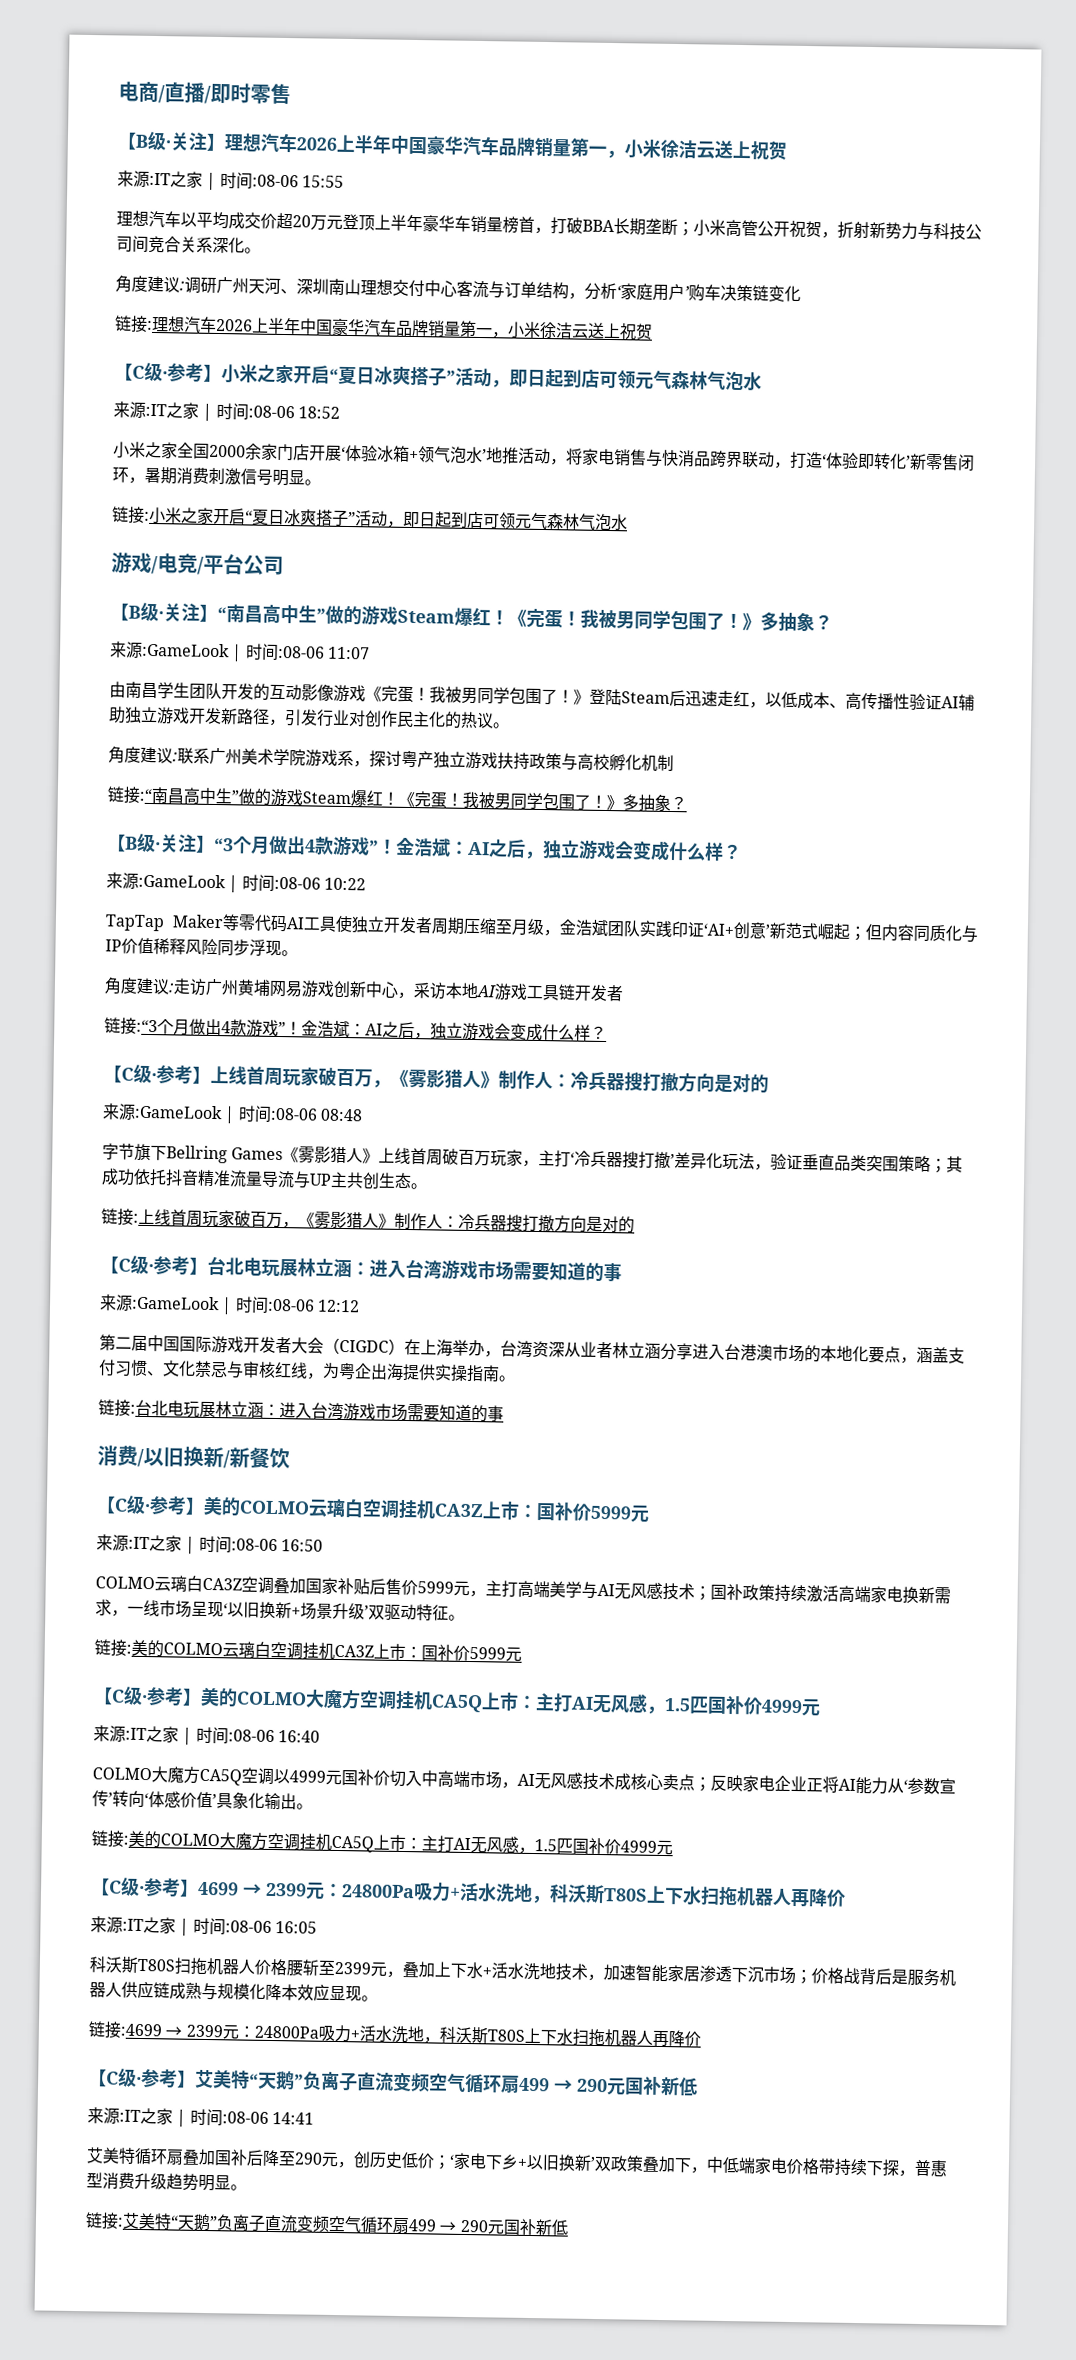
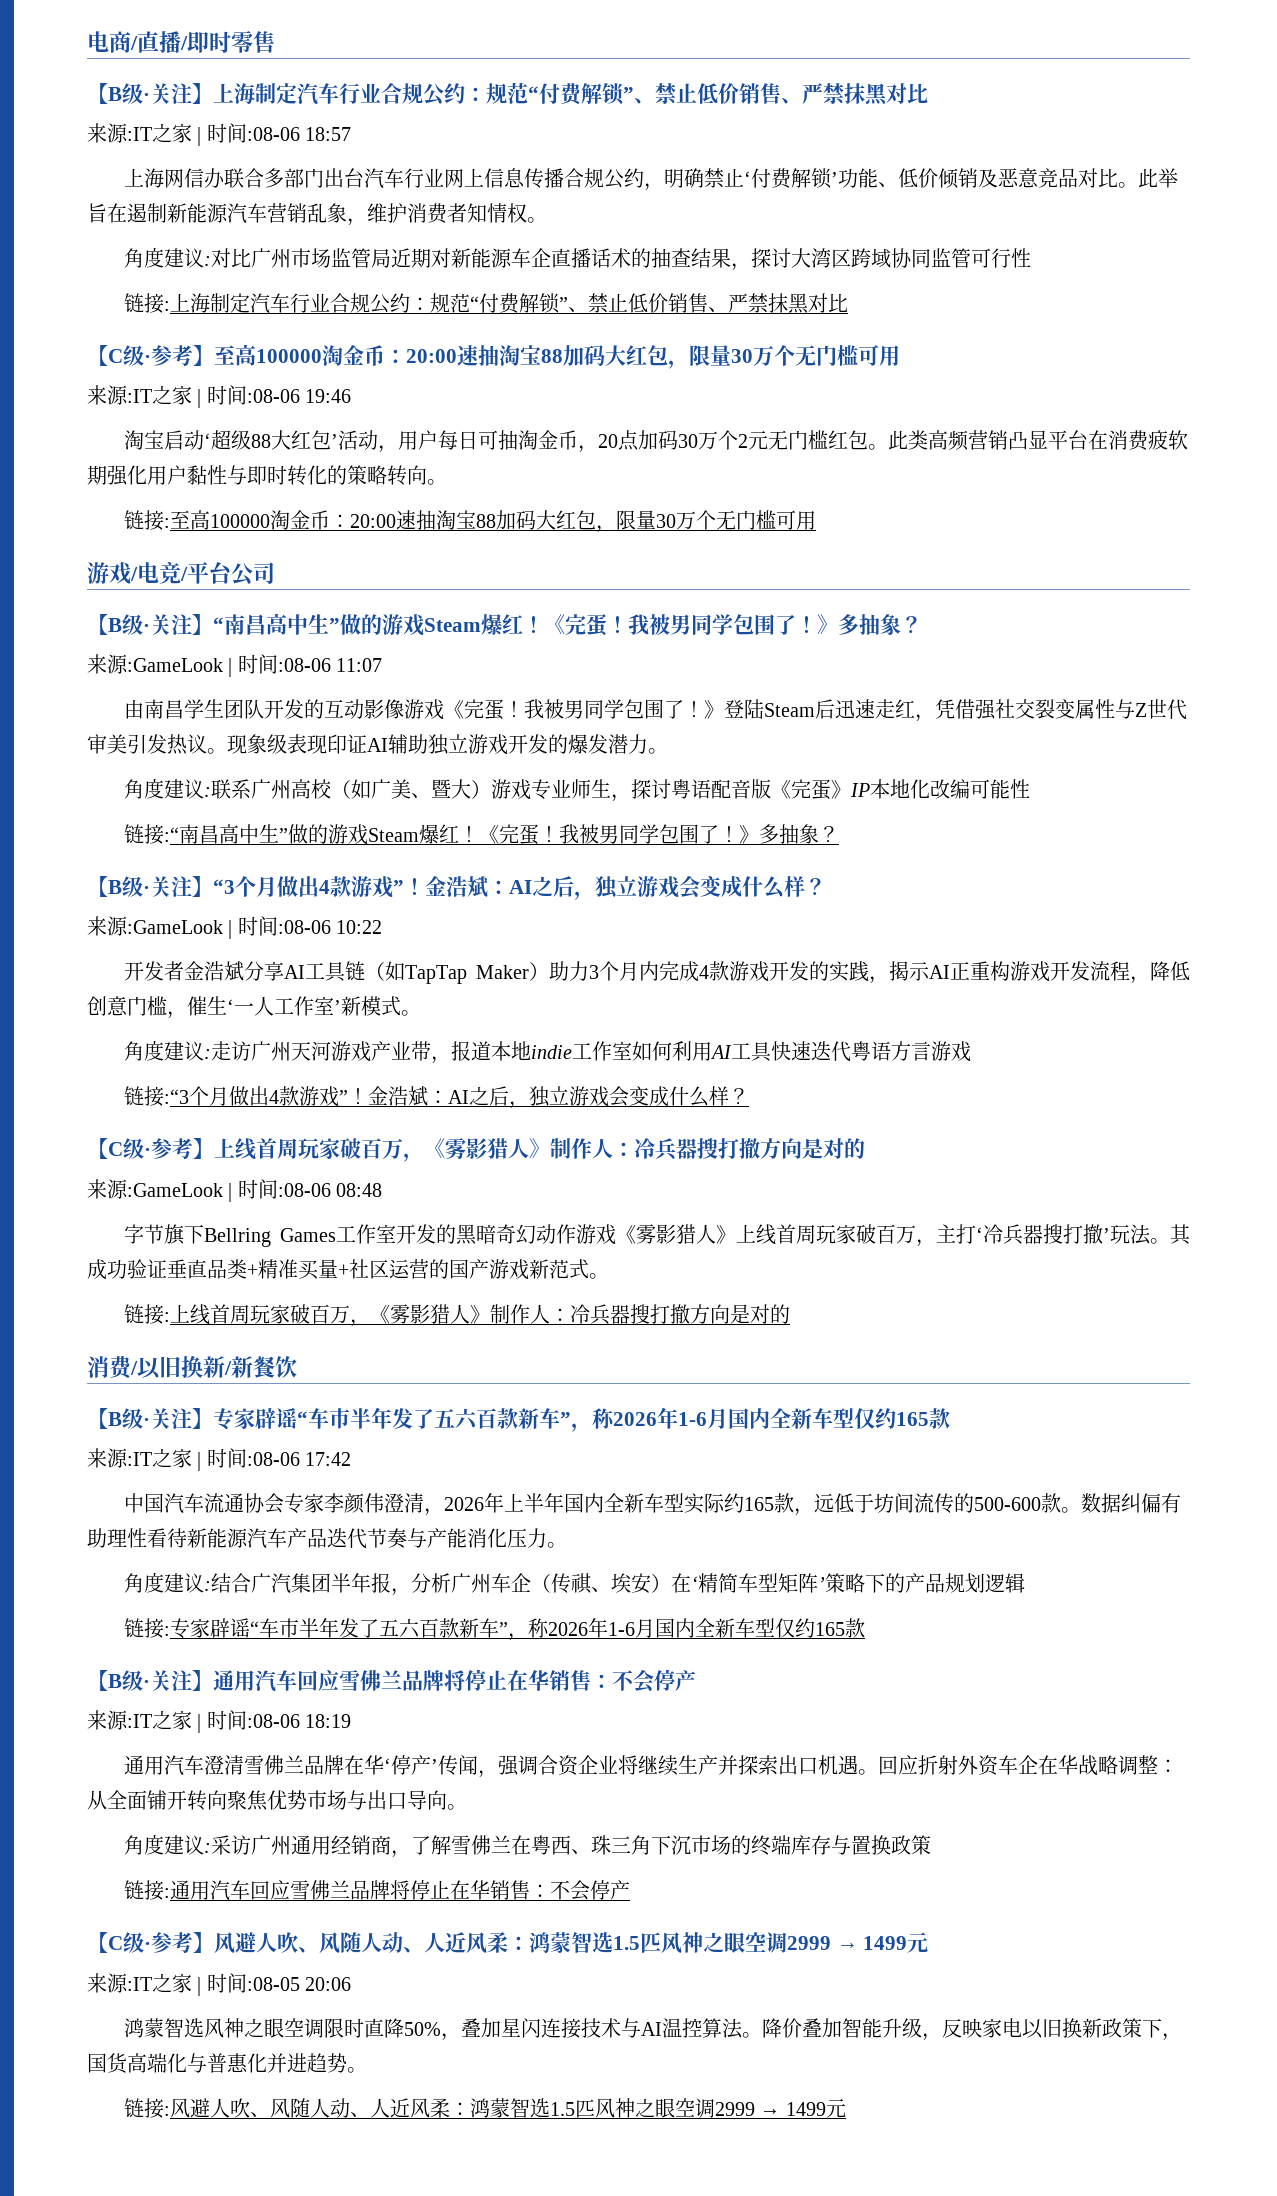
- 【B级·关注】理想汽车2026上半年中国豪华汽车品牌销量第一，小米徐洁云送上祝贺
- 来源:IT之家 | 时间:08-06 15:55
- 理想汽车以平均成交价超20万元登顶上半年豪华车销量榜首，打破BBA长期垄断；小米高管公开祝贺，折射新势力与科技公司间竞合关系深化。
- 角度建议:调研广州天河、深圳南山理想交付中心客流与订单结构，分析‘家庭用户’购车决策链变化
- 链接:理想汽车2026上半年中国豪华汽车品牌销量第一，小米徐洁云送上祝贺
- 【C级·参考】小米之家开启“夏日冰爽搭子”活动，即日起到店可领元气森林气泡水
- 来源:IT之家 | 时间:08-06 18:52
- 小米之家全国2000余家门店开展‘体验冰箱+领气泡水’地推活动，将家电销售与快消品跨界联动，打造‘体验即转化’新零售闭环，暑期消费刺激信号明显。
- 链接:小米之家开启“夏日冰爽搭子”活动，即日起到店可领元气森林气泡水
+ 【B级·关注】上海制定汽车行业合规公约：规范“付费解锁”、禁止低价销售、严禁抹黑对比
+ 来源:IT之家 | 时间:08-06 18:57
+ 上海网信办联合多部门出台汽车行业网上信息传播合规公约，明确禁止‘付费解锁’功能、低价倾销及恶意竞品对比。此举旨在遏制新能源汽车营销乱象，维护消费者知情权。
+ 角度建议:对比广州市场监管局近期对新能源车企直播话术的抽查结果，探讨大湾区跨域协同监管可行性
+ 链接:上海制定汽车行业合规公约：规范“付费解锁”、禁止低价销售、严禁抹黑对比
+ 【C级·参考】至高100000淘金币：20:00速抽淘宝88加码大红包，限量30万个无门槛可用
+ 来源:IT之家 | 时间:08-06 19:46
+ 淘宝启动‘超级88大红包’活动，用户每日可抽淘金币，20点加码30万个2元无门槛红包。此类高频营销凸显平台在消费疲软期强化用户黏性与即时转化的策略转向。
+ 链接:至高100000淘金币：20:00速抽淘宝88加码大红包，限量30万个无门槛可用
- 》登陆Steam后迅速走红，以低成本、高传播性验证AI辅助独立游戏开发新路径，引发行业对创作民主化的热议。
+ 》登陆Steam后迅速走红，凭借强社交裂变属性与Z世代审美引发热议。现象级表现印证AI辅助独立游戏开发的爆发潜力。
- 角度建议:联系广州美术学院游戏系，探讨粤产独立游戏扶持政策与高校孵化机制
+ 角度建议:联系广州高校（如广美、暨大）游戏专业师生，探讨粤语配音版《完蛋》IP本地化改编可能性
- TapTap Maker等零代码AI工具使独立开发者周期压缩至月级，金浩斌团队实践印证‘AI+创意’新范式崛起；但内容同质化与IP价值稀释风险同步浮现。
+ 开发者金浩斌分享AI工具链（如TapTap Maker）助力3个月内完成4款游戏开发的实践，揭示AI正重构游戏开发流程，降低创意门槛，催生‘一人工作室’新模式。
- 角度建议:走访广州黄埔网易游戏创新中心，采访本地AI游戏工具链开发者
+ 角度建议:走访广州天河游戏产业带，报道本地indie工作室如何利用AI工具快速迭代粤语方言游戏
- 字节旗下Bellring Games《雾影猎人》上线首周破百万玩家，主打‘冷兵器搜打撤’差异化玩法，验证垂直品类突围策略；其成功依托抖音精准流量导流与UP主共创生态。
+ 字节旗下Bellring Games工作室开发的黑暗奇幻动作游戏《雾影猎人》上线首周玩家破百万，主打‘冷兵器搜打撤’玩法。其成功验证垂直品类+精准买量+社区运营的国产游戏新范式。
- 【C级·参考】台北电玩展林立涵：进入台湾游戏市场需要知道的事
- 来源:GameLook | 时间:08-06 12:12
- 第二届中国国际游戏开发者大会（CIGDC）在上海举办，台湾资深从业者林立涵分享进入台港澳市场的本地化要点，涵盖支付习惯、文化禁忌与审核红线，为粤企出海提供实操指南。
- 链接:台北电玩展林立涵：进入台湾游戏市场需要知道的事
- 【C级·参考】美的COLMO云璃白空调挂机CA3Z上市：国补价5999元
- 来源:IT之家 | 时间:08-06 16:50
- COLMO云璃白CA3Z空调叠加国家补贴后售价5999元，主打高端美学与AI无风感技术；国补政策持续激活高端家电换新需求，一线市场呈现‘以旧换新+场景升级’双驱动特征。
- 链接:美的COLMO云璃白空调挂机CA3Z上市：国补价5999元
- 【C级·参考】美的COLMO大魔方空调挂机CA5Q上市：主打AI无风感，1.5匹国补价4999元
- 来源:IT之家 | 时间:08-06 16:40
- COLMO大魔方CA5Q空调以4999元国补价切入中高端市场，AI无风感技术成核心卖点；反映家电企业正将AI能力从‘参数宣传’转向‘体感价值’具象化输出。
- 链接:美的COLMO大魔方空调挂机CA5Q上市：主打AI无风感，1.5匹国补价4999元
- 【C级·参考】4699 → 2399元：24800Pa吸力+活水洗地，科沃斯T80S上下水扫拖机器人再降价
- 来源:IT之家 | 时间:08-06 16:05
- 科沃斯T80S扫拖机器人价格腰斩至2399元，叠加上下水+活水洗地技术，加速智能家居渗透下沉市场；价格战背后是服务机器人供应链成熟与规模化降本效应显现。
- 链接:4699 → 2399元：24800Pa吸力+活水洗地，科沃斯T80S上下水扫拖机器人再降价
- 【C级·参考】艾美特“天鹅”负离子直流变频空气循环扇499 → 290元国补新低
- 来源:IT之家 | 时间:08-06 14:41
- 艾美特循环扇叠加国补后降至290元，创历史低价；‘家电下乡+以旧换新’双政策叠加下，中低端家电价格带持续下探，普惠型消费升级趋势明显。
- 链接:艾美特“天鹅”负离子直流变频空气循环扇499 → 290元国补新低
+ 【B级·关注】专家辟谣“车市半年发了五六百款新车”，称2026年1-6月国内全新车型仅约165款
+ 来源:IT之家 | 时间:08-06 17:42
+ 中国汽车流通协会专家李颜伟澄清，2026年上半年国内全新车型实际约165款，远低于坊间流传的500-600款。数据纠偏有助理性看待新能源汽车产品迭代节奏与产能消化压力。
+ 角度建议:结合广汽集团半年报，分析广州车企（传祺、埃安）在‘精简车型矩阵’策略下的产品规划逻辑
+ 链接:专家辟谣“车市半年发了五六百款新车”，称2026年1-6月国内全新车型仅约165款
+ 【B级·关注】通用汽车回应雪佛兰品牌将停止在华销售：不会停产
+ 来源:IT之家 | 时间:08-06 18:19
+ 通用汽车澄清雪佛兰品牌在华‘停产’传闻，强调合资企业将继续生产并探索出口机遇。回应折射外资车企在华战略调整：从全面铺开转向聚焦优势市场与出口导向。
+ 角度建议:采访广州通用经销商，了解雪佛兰在粤西、珠三角下沉市场的终端库存与置换政策
+ 链接:通用汽车回应雪佛兰品牌将停止在华销售：不会停产
+ 【C级·参考】风避人吹、风随人动、人近风柔：鸿蒙智选1.5匹风神之眼空调2999 → 1499元
+ 来源:IT之家 | 时间:08-05 20:06
+ 鸿蒙智选风神之眼空调限时直降50%，叠加星闪连接技术与AI温控算法。降价叠加智能升级，反映家电以旧换新政策下，国货高端化与普惠化并进趋势。
+ 链接:风避人吹、风随人动、人近风柔：鸿蒙智选1.5匹风神之眼空调2999 → 1499元

